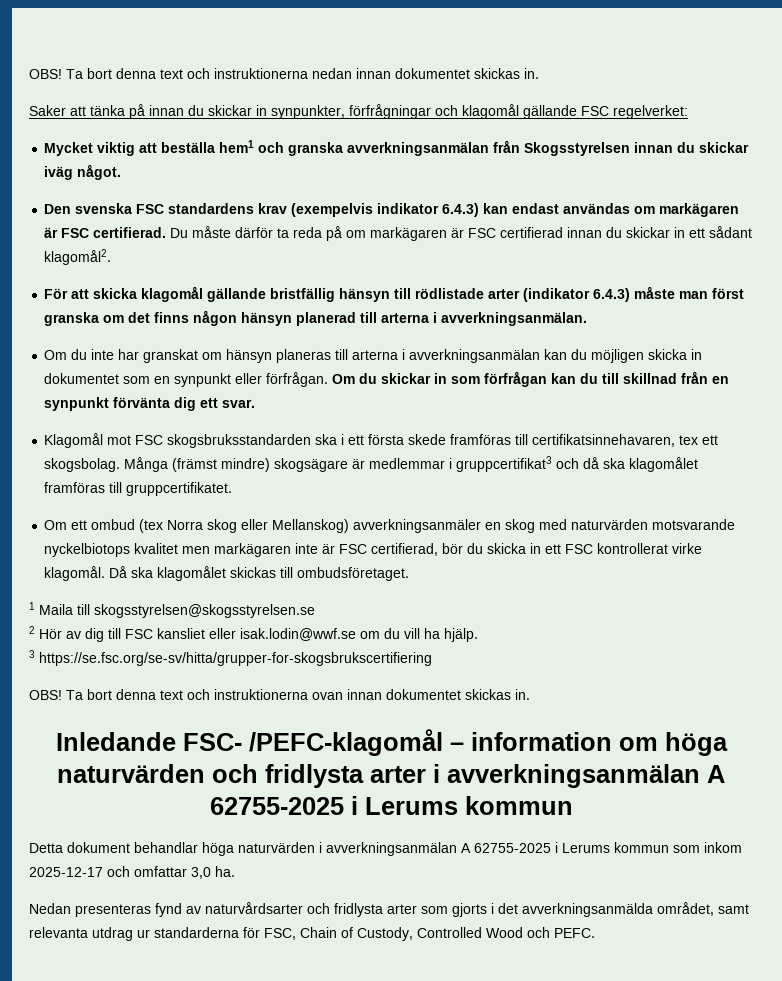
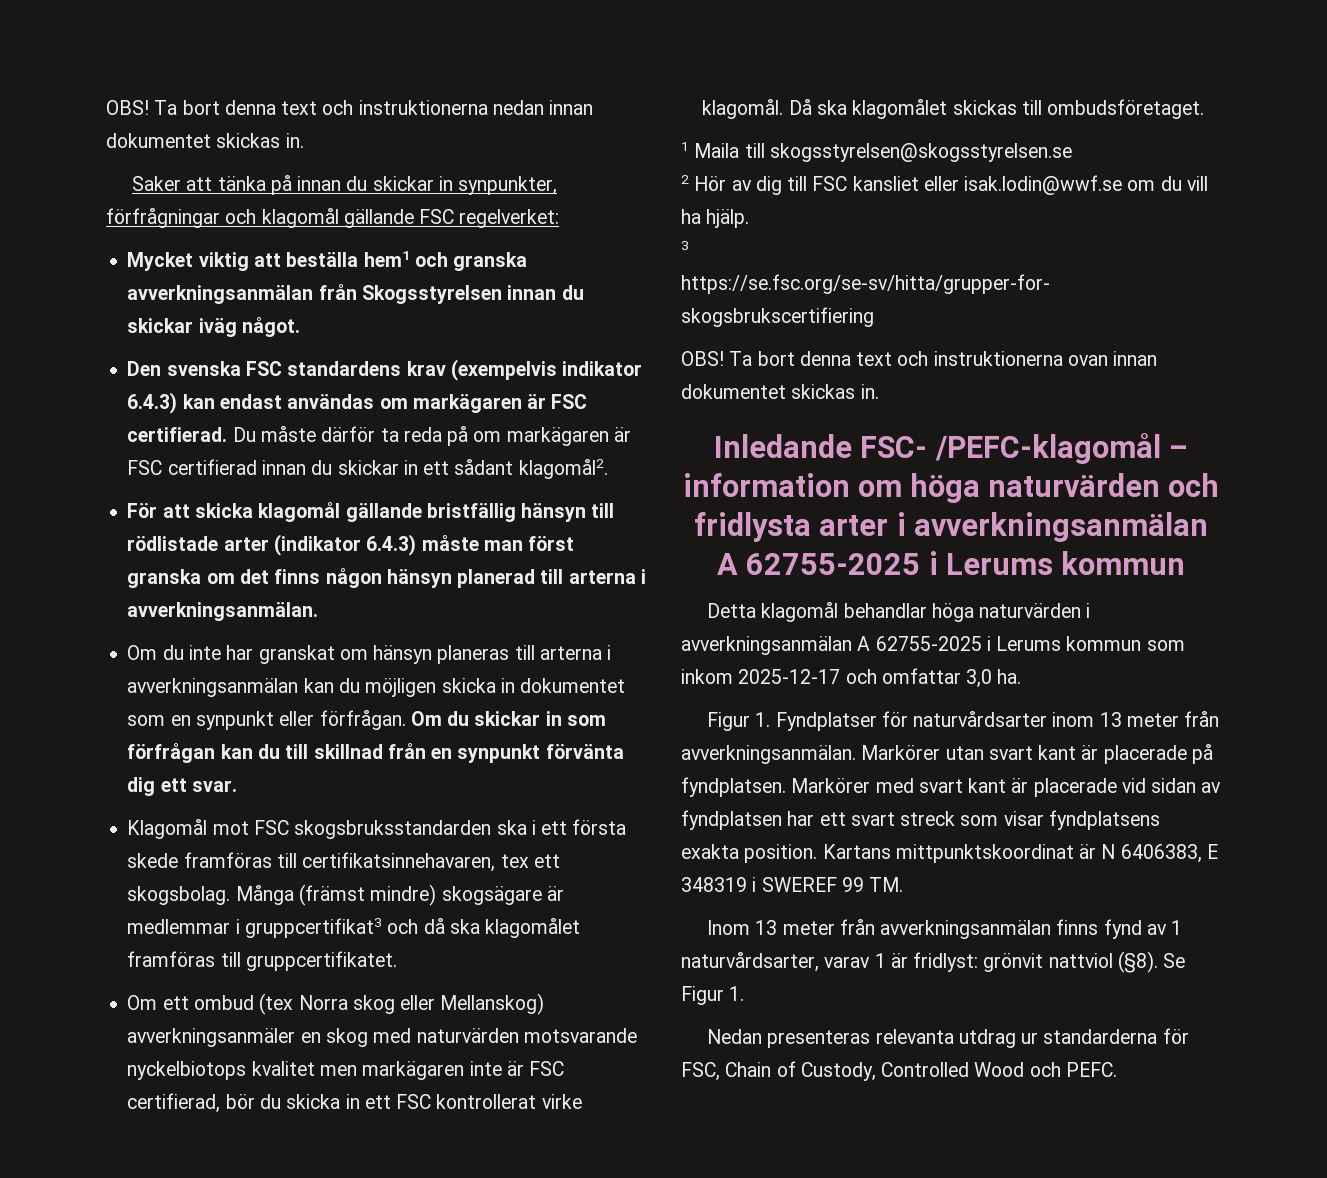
- Detta dokument behandlar höga naturvärden i avverkningsanmälan A 62755-2025 i Lerums kommun som inkom 2025-12-17 och omfattar 3,0 ha.
+ Detta klagomål behandlar höga naturvärden i avverkningsanmälan A 62755-2025 i Lerums kommun som inkom 2025-12-17 och omfattar 3,0 ha.
- Nedan presenteras fynd av naturvårdsarter och fridlysta arter som gjorts i det avverkningsanmälda området, samt relevanta utdrag ur standarderna för FSC, Chain of Custody, Controlled Wood och PEFC.
+ Figur 1. Fyndplatser för naturvårdsarter inom 13 meter från avverkningsanmälan. Markörer utan svart kant är placerade på fyndplatsen. Markörer med svart kant är placerade vid sidan av fyndplatsen har ett svart streck som visar fyndplatsens exakta position. Kartans mittpunktskoordinat är N 6406383, E 348319 i SWEREF 99 TM.
+ Inom 13 meter från avverkningsanmälan finns fynd av 1 naturvårdsarter, varav 1 är fridlyst: grönvit nattviol (§8). Se Figur 1.
+ Nedan presenteras relevanta utdrag ur standarderna för FSC, Chain of Custody, Controlled Wood och PEFC.

